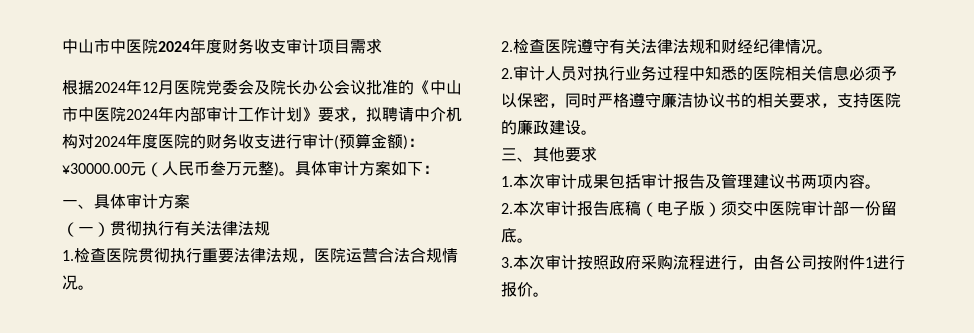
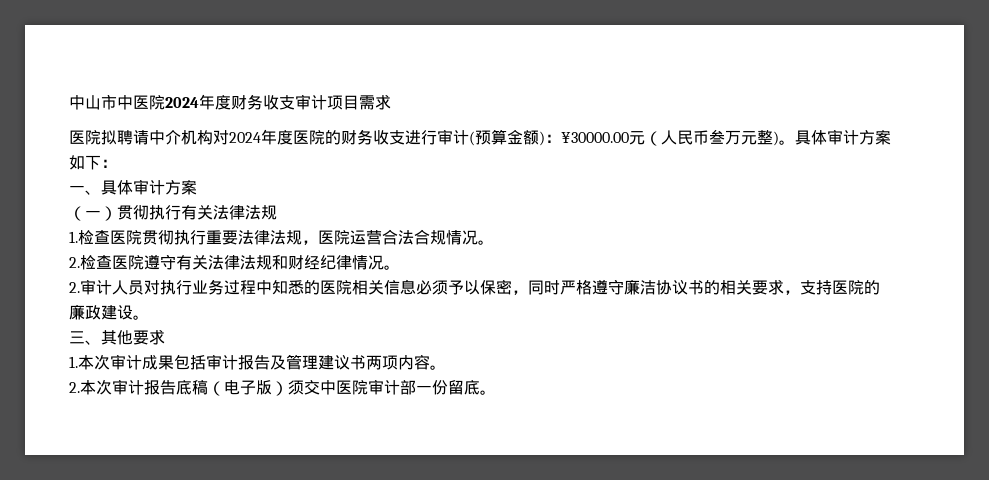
- 根据2024年12月医院党委会及院长办公会议批准的《中山市中医院2024年内部审计工作计划》要求，拟聘请中介机构对2024年度医院的财务收支进行审计(预算金额)：¥30000.00元（人民币叁万元整)。
+ 医院拟聘请中介机构对2024年度医院的财务收支进行审计(预算金额)：¥30000.00元（人民币叁万元整)。
- 3.本次审计按照政府采购流程进行，由各公司按附件1进行报价。

